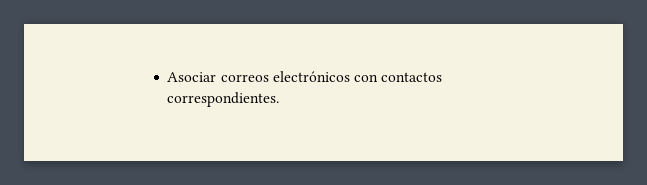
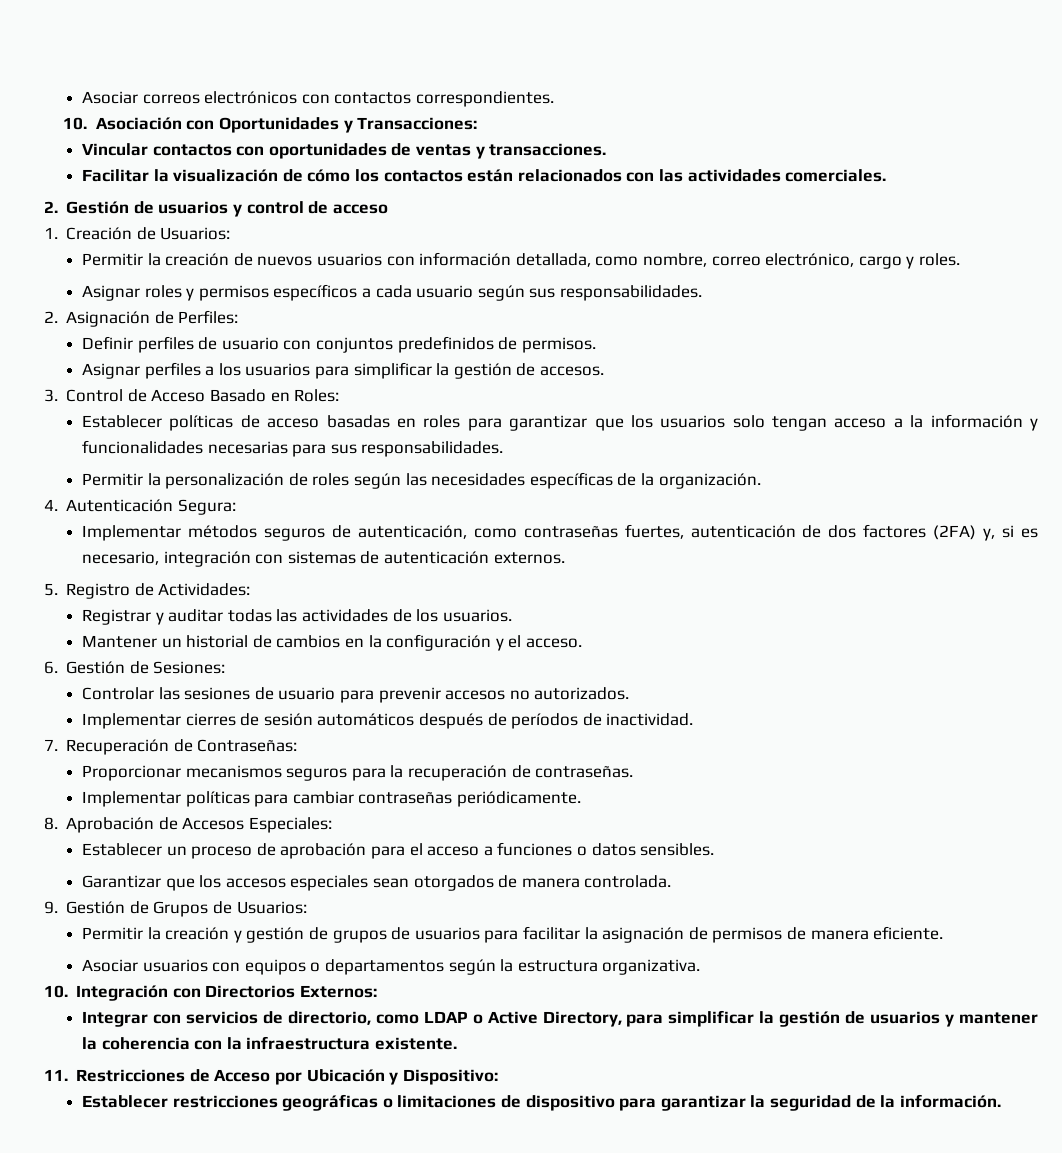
+ 10. Asociación con Oportunidades y Transacciones:
+ Vincular contactos con oportunidades de ventas y transacciones.
+ Facilitar la visualización de cómo los contactos están relacionados con las actividades comerciales.
+ 2. Gestión de usuarios y control de acceso
+ 1. Creación de Usuarios:
+ Permitir la creación de nuevos usuarios con información detallada, como nombre, correo electrónico, cargo y roles.
+ Asignar roles y permisos específicos a cada usuario según sus responsabilidades.
+ 2. Asignación de Perfiles:
+ Definir perfiles de usuario con conjuntos predefinidos de permisos.
+ Asignar perfiles a los usuarios para simplificar la gestión de accesos.
+ 3. Control de Acceso Basado en Roles:
+ Establecer políticas de acceso basadas en roles para garantizar que los usuarios solo tengan acceso a la información y funcionalidades necesarias para sus responsabilidades.
+ Permitir la personalización de roles según las necesidades específicas de la organización.
+ 4. Autenticación Segura:
+ Implementar métodos seguros de autenticación, como contraseñas fuertes, autenticación de dos factores (2FA) y, si es necesario, integración con sistemas de autenticación externos.
+ 5. Registro de Actividades:
+ Registrar y auditar todas las actividades de los usuarios.
+ Mantener un historial de cambios en la configuración y el acceso.
+ 6. Gestión de Sesiones:
+ Controlar las sesiones de usuario para prevenir accesos no autorizados.
+ Implementar cierres de sesión automáticos después de períodos de inactividad.
+ 7. Recuperación de Contraseñas:
+ Proporcionar mecanismos seguros para la recuperación de contraseñas.
+ Implementar políticas para cambiar contraseñas periódicamente.
+ 8. Aprobación de Accesos Especiales:
+ Establecer un proceso de aprobación para el acceso a funciones o datos sensibles.
+ Garantizar que los accesos especiales sean otorgados de manera controlada.
+ 9. Gestión de Grupos de Usuarios:
+ Permitir la creación y gestión de grupos de usuarios para facilitar la asignación de permisos de manera eficiente.
+ Asociar usuarios con equipos o departamentos según la estructura organizativa.
+ 10. Integración con Directorios Externos:
+ Integrar con servicios de directorio, como LDAP o Active Directory, para simplificar la gestión de usuarios y mantener la coherencia con la infraestructura existente.
+ 11. Restricciones de Acceso por Ubicación y Dispositivo:
+ Establecer restricciones geográficas o limitaciones de dispositivo para garantizar la seguridad de la información.

